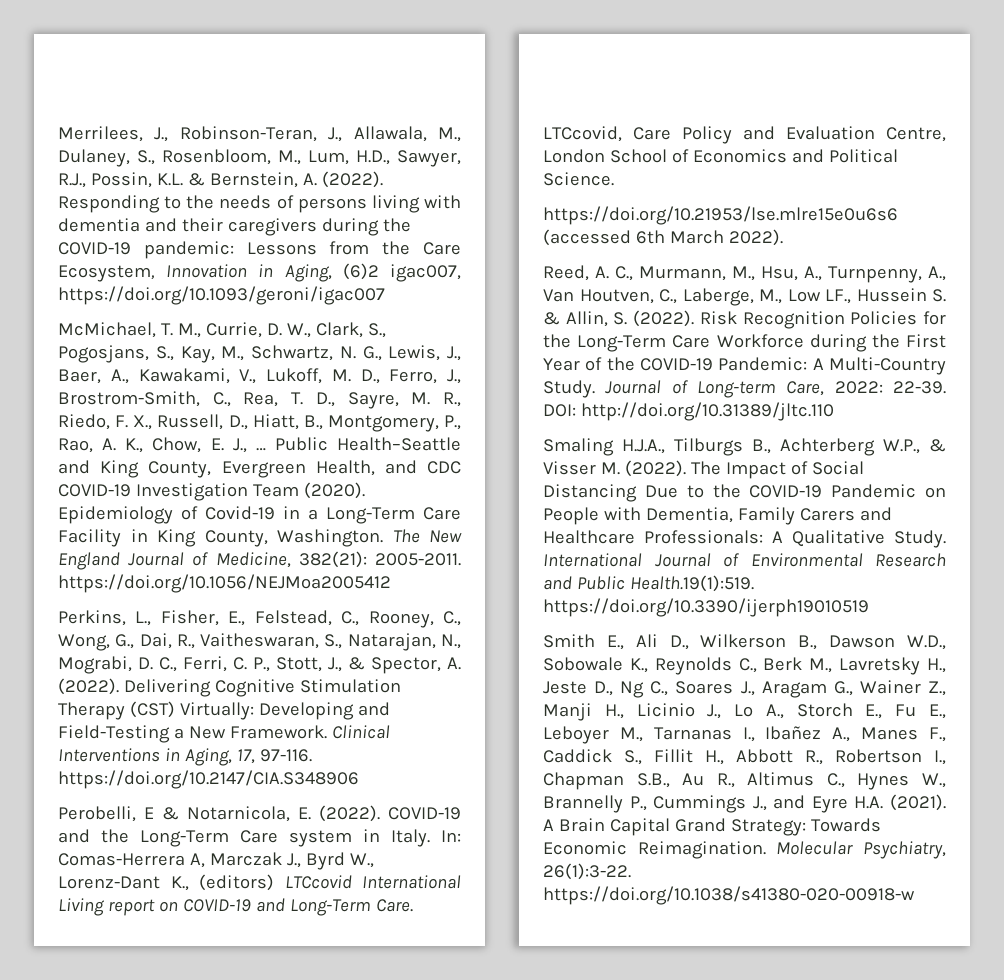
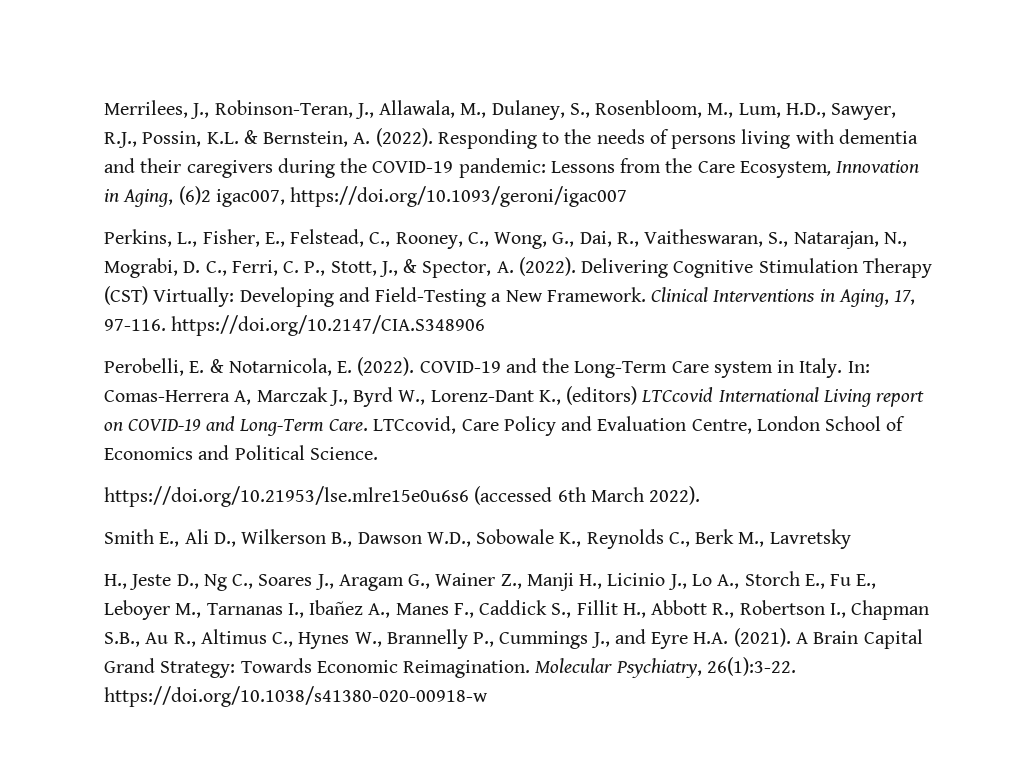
- McMichael, T. M., Currie, D. W., Clark, S., Pogosjans, S., Kay, M., Schwartz, N. G., Lewis, J., Baer, A., Kawakami, V., Lukoff, M. D., Ferro, J., Brostrom-Smith, C., Rea, T. D., Sayre, M. R., Riedo, F. X., Russell, D., Hiatt, B., Montgomery, P., Rao, A. K., Chow, E. J., … Public Health–Seattle and King County, Evergreen Health, and CDC COVID-19 Investigation Team (2020). Epidemiology of Covid-19 in a Long-Term Care Facility in King County, Washington. The New England Journal of Medicine, 382(21): 2005-2011. https://doi.org/10.1056/NEJMoa2005412
- Perobelli, E & Notarnicola, E. (2022).
+ Perobelli, E. & Notarnicola, E. (2022).
- Reed, A. C., Murmann, M., Hsu, A., Turnpenny, A., Van Houtven, C., Laberge, M., Low LF., Hussein S. & Allin, S. (2022). Risk Recognition Policies for the Long-Term Care Workforce during the First Year of the COVID-19 Pandemic: A Multi-Country Study. Journal of Long-term Care, 2022: 22-39. DOI: http://doi.org/10.31389/jltc.110
- Smaling H.J.A., Tilburgs B., Achterberg W.P., & Visser M. (2022). The Impact of Social Distancing Due to the COVID-19 Pandemic on People with Dementia, Family Carers and Healthcare Professionals: A Qualitative Study. International Journal of Environmental Research and Public Health.19(1):519. https://doi.org/10.3390/ijerph19010519
- Smith E., Ali D., Wilkerson B., Dawson W.D., Sobowale K., Reynolds C., Berk M., Lavretsky H., Jeste D., Ng C., Soares J., Aragam G., Wainer Z., Manji H., Licinio J., Lo A., Storch E., Fu E., Leboyer M., Tarnanas I., Ibañez A., Manes F., Caddick S., Fillit H., Abbott R., Robertson I., Chapman S.B., Au R., Altimus C., Hynes W., Brannelly P., Cummings J., and Eyre H.A. (2021).
+ Smith E., Ali D., Wilkerson B., Dawson W.D., Sobowale K., Reynolds C., Berk M., Lavretsky
+ H., Jeste D., Ng C., Soares J., Aragam G., Wainer Z., Manji H., Licinio J., Lo A., Storch E., Fu E., Leboyer M., Tarnanas I., Ibañez A., Manes F., Caddick S., Fillit H., Abbott R., Robertson I., Chapman S.B., Au R., Altimus C., Hynes W., Brannelly P., Cummings J., and Eyre H.A. (2021).

